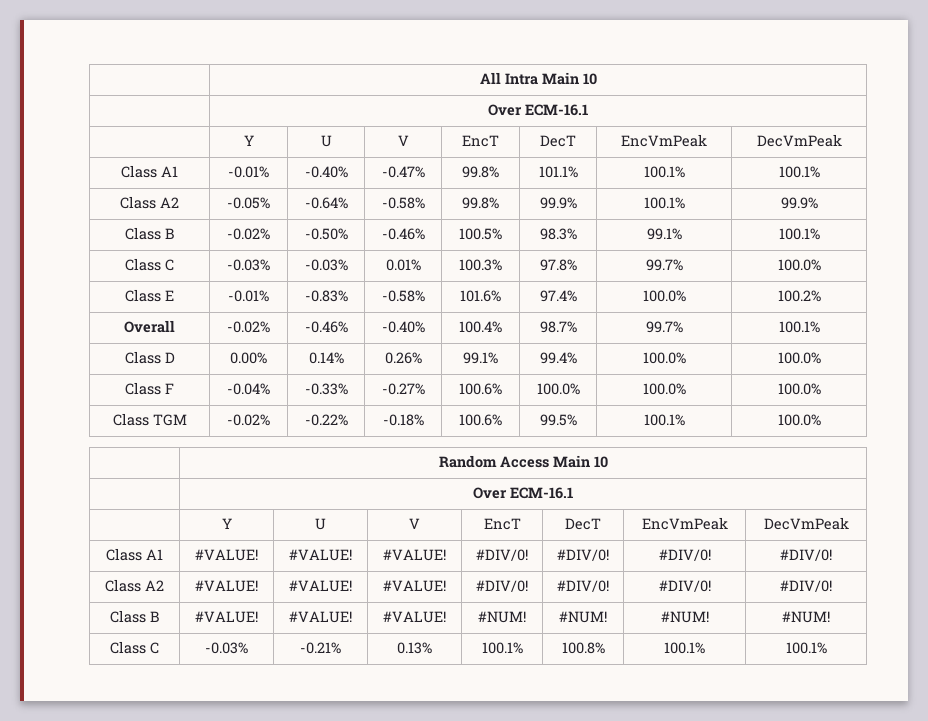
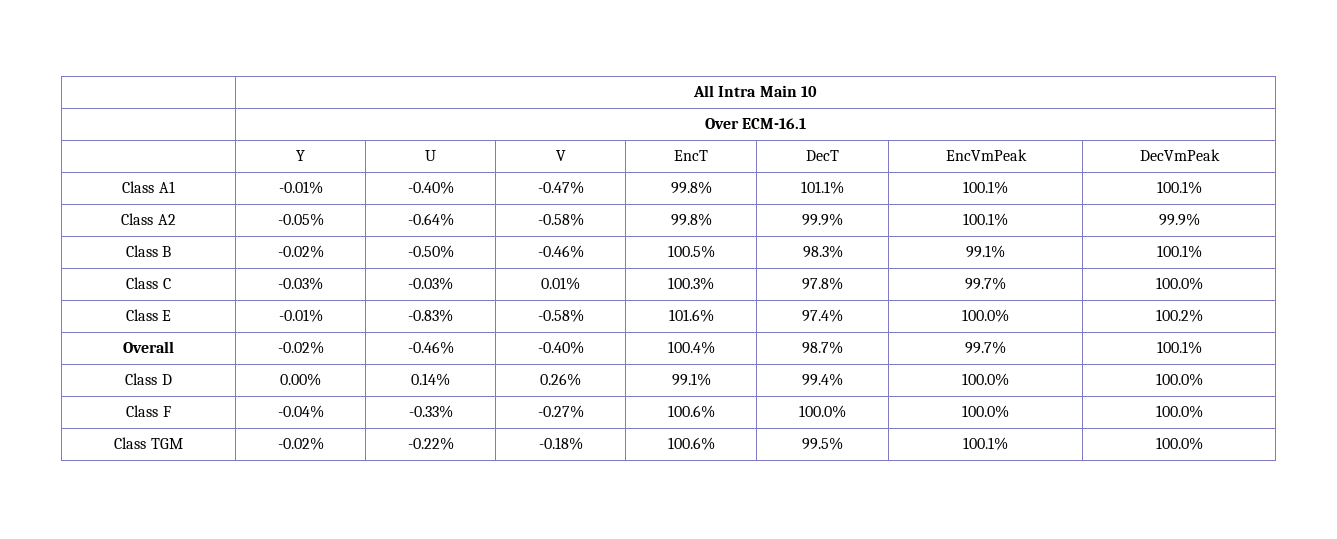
- | Random Access Main 10
- | Over ECM-16.1
- | Y | U | V | EncT | DecT | EncVmPeak | DecVmPeak
- Class A1 | #VALUE! | #VALUE! | #VALUE! | #DIV/0! | #DIV/0! | #DIV/0! | #DIV/0!
- Class A2 | #VALUE! | #VALUE! | #VALUE! | #DIV/0! | #DIV/0! | #DIV/0! | #DIV/0!
- Class B | #VALUE! | #VALUE! | #VALUE! | #NUM! | #NUM! | #NUM! | #NUM!
- Class C | -0.03% | -0.21% | 0.13% | 100.1% | 100.8% | 100.1% | 100.1%

